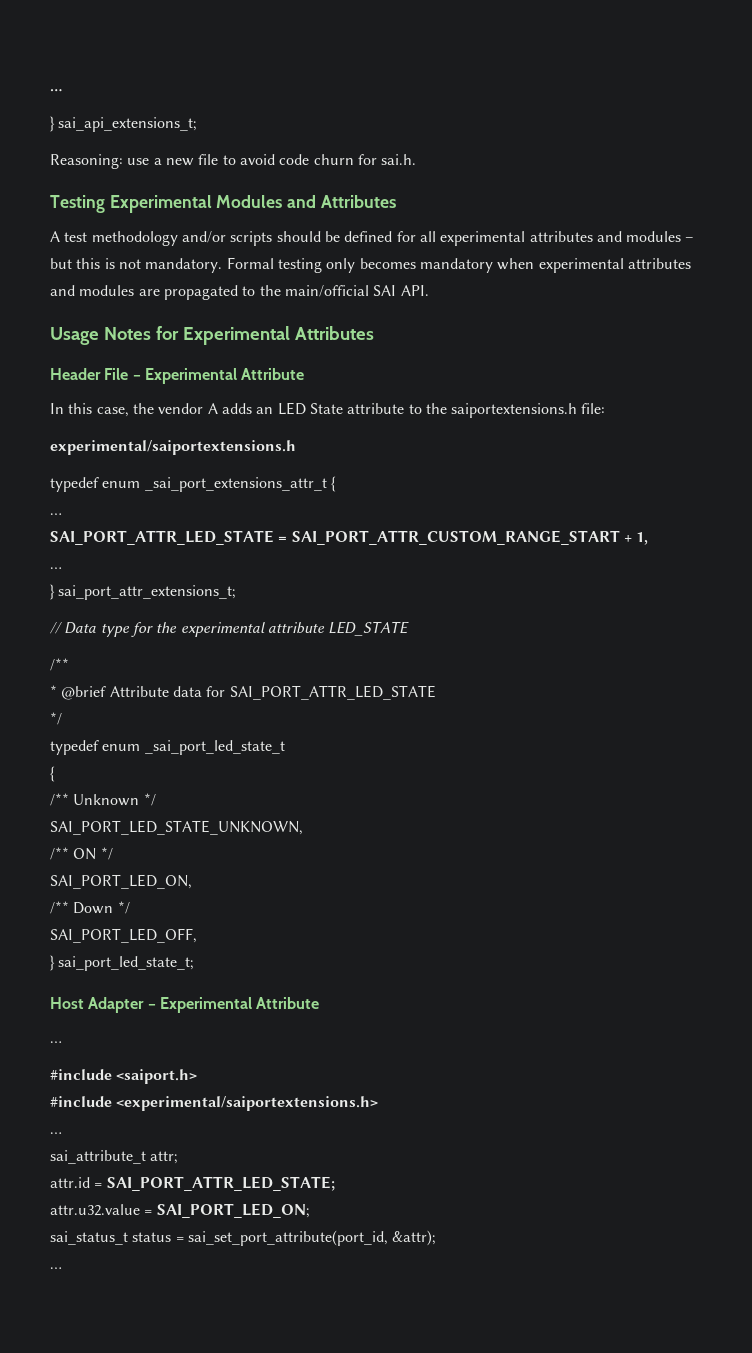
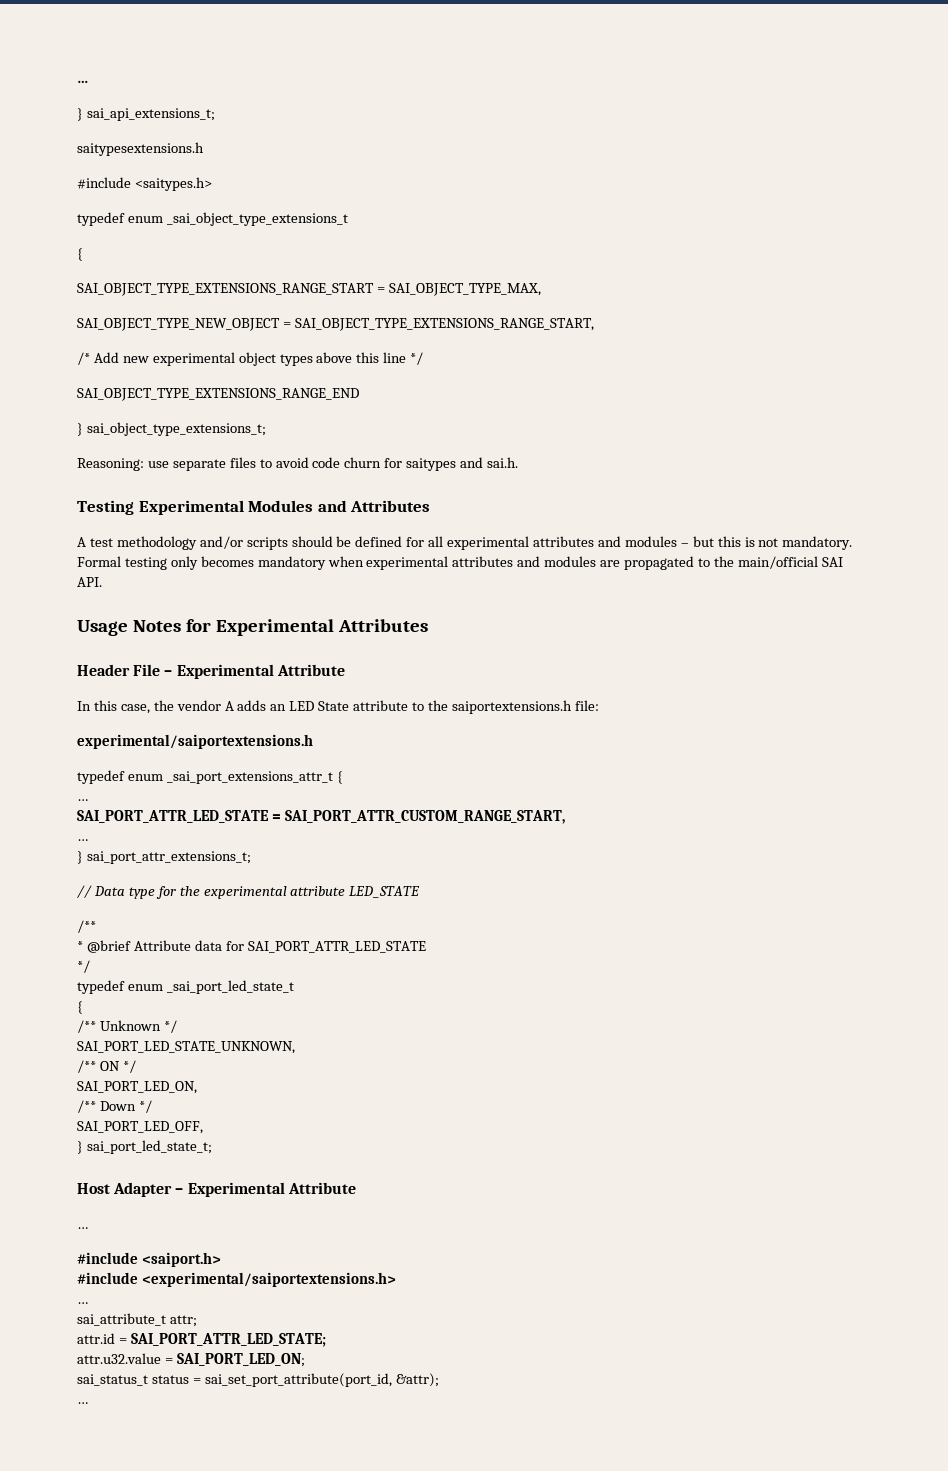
+ saitypesextensions.h
+ #include <saitypes.h>
+ typedef enum _sai_object_type_extensions_t
+ {
+ SAI_OBJECT_TYPE_EXTENSIONS_RANGE_START = SAI_OBJECT_TYPE_MAX,
+ SAI_OBJECT_TYPE_NEW_OBJECT = SAI_OBJECT_TYPE_EXTENSIONS_RANGE_START,
+ /* Add new experimental object types above this line */
+ SAI_OBJECT_TYPE_EXTENSIONS_RANGE_END
+ } sai_object_type_extensions_t;
- Reasoning: use a new file to avoid code churn for sai.h.
+ Reasoning: use separate files to avoid code churn for saitypes and sai.h.
- SAI_PORT_ATTR_LED_STATE = SAI_PORT_ATTR_CUSTOM_RANGE_START + 1,
+ SAI_PORT_ATTR_LED_STATE = SAI_PORT_ATTR_CUSTOM_RANGE_START,

